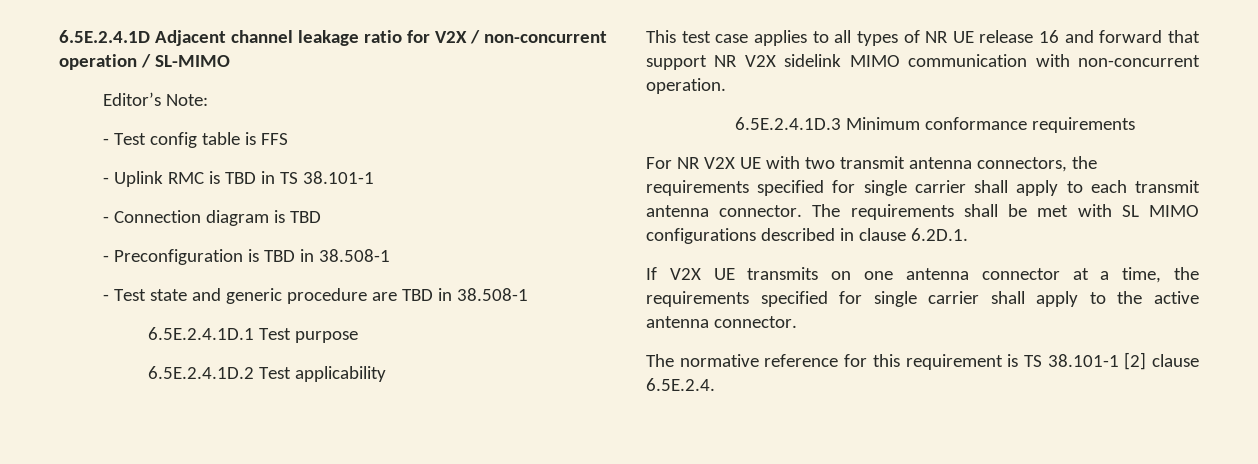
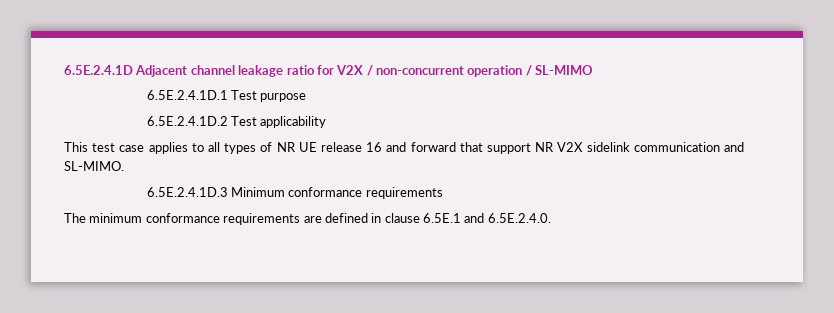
- Editor’s Note:
- - Test config table is FFS
- - Uplink RMC is TBD in TS 38.101-1
- - Connection diagram is TBD
- - Preconfiguration is TBD in 38.508-1
- - Test state and generic procedure are TBD in 38.508-1
- This test case applies to all types of NR UE release 16 and forward that support NR V2X sidelink MIMO communication with non-concurrent operation.
+ This test case applies to all types of NR UE release 16 and forward that support NR V2X sidelink communication and SL-MIMO.
- For NR V2X UE with two transmit antenna connectors, the requirements specified for single carrier shall apply to each transmit antenna connector. The requirements shall be met with SL MIMO configurations described in clause 6.2D.1.
- If V2X UE transmits on one antenna connector at a time, the requirements specified for single carrier shall apply to the active antenna connector.
- The normative reference for this requirement is TS 38.101-1 [2] clause 6.5E.2.4.
+ The minimum conformance requirements are defined in clause 6.5E.1 and 6.5E.2.4.0.

